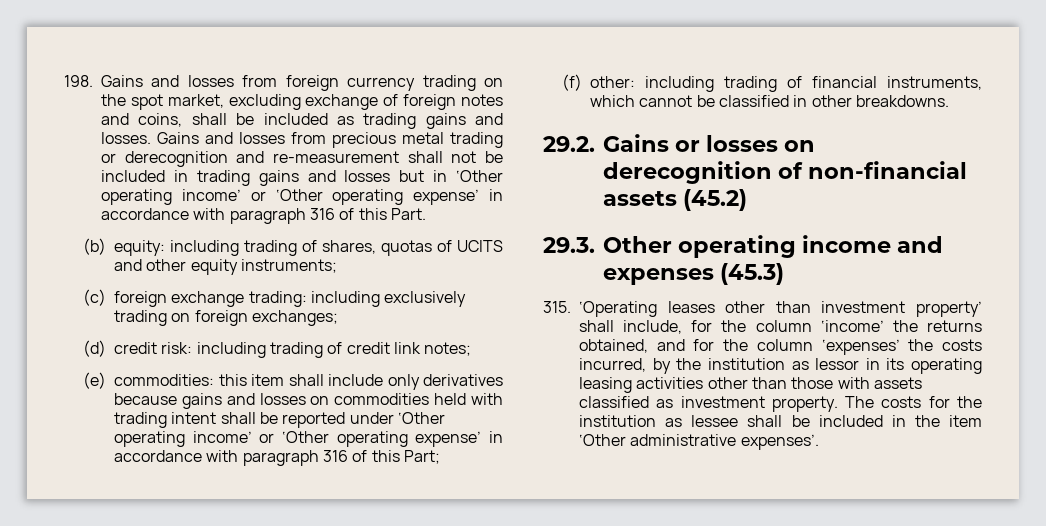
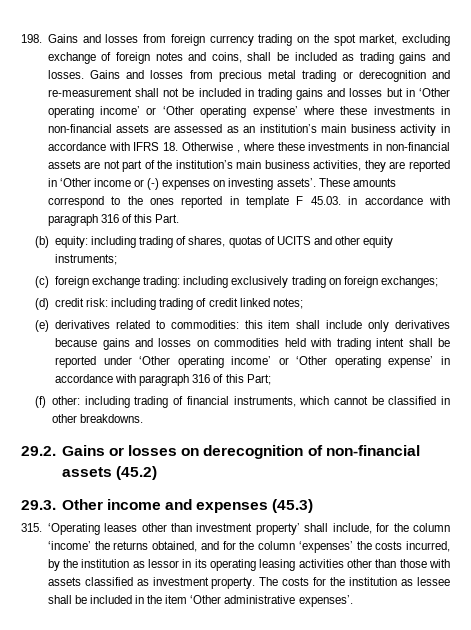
- Gains and losses from precious metal trading or derecognition and re-measurement shall not be included in trading gains and losses but in ‘Other operating income’ or ‘Other operating expense’ in accordance with paragraph 316 of this Part.
+ Gains and losses from precious metal trading or derecognition and re-measurement shall not be included in trading gains and losses but in ‘Other operating income’ or ‘Other operating expense’ where these investments in non-financial assets are assessed as an institution’s main business activity in accordance with IFRS 18. Otherwise , where these investments in non-financial assets are not part of the institution’s main business activities, they are reported in ‘Other income or (-) expenses on investing assets’. These amounts correspond to the ones reported in template F 45.03. in accordance with paragraph 316 of this Part.
- (d) credit risk: including trading of credit link notes;
+ (d) credit risk: including trading of credit linked notes;
- (e) commodities: this item shall include only derivatives because gains and losses on commodities held with trading intent shall be reported under ‘Other operating income’ or ‘Other operating expense’ in accordance with paragraph 316 of this Part;
+ (e) derivatives related to commodities: this item shall include only derivatives because gains and losses on commodities held with trading intent shall be reported under ‘Other operating income’ or ‘Other operating expense’ in accordance with paragraph 316 of this Part;
- 29.3. Other operating income and expenses (45.3)
+ 29.3. Other income and expenses (45.3)

